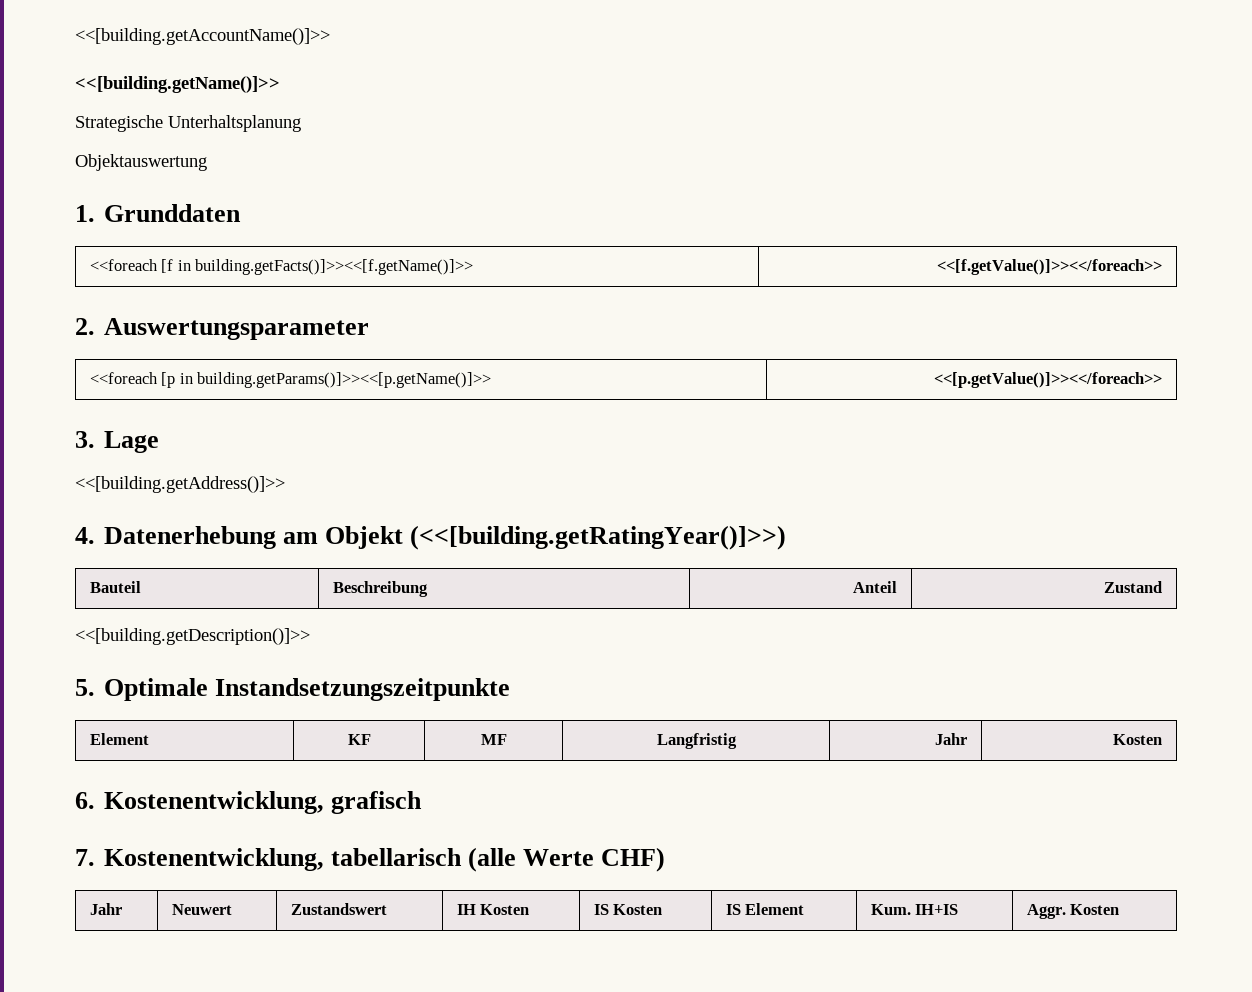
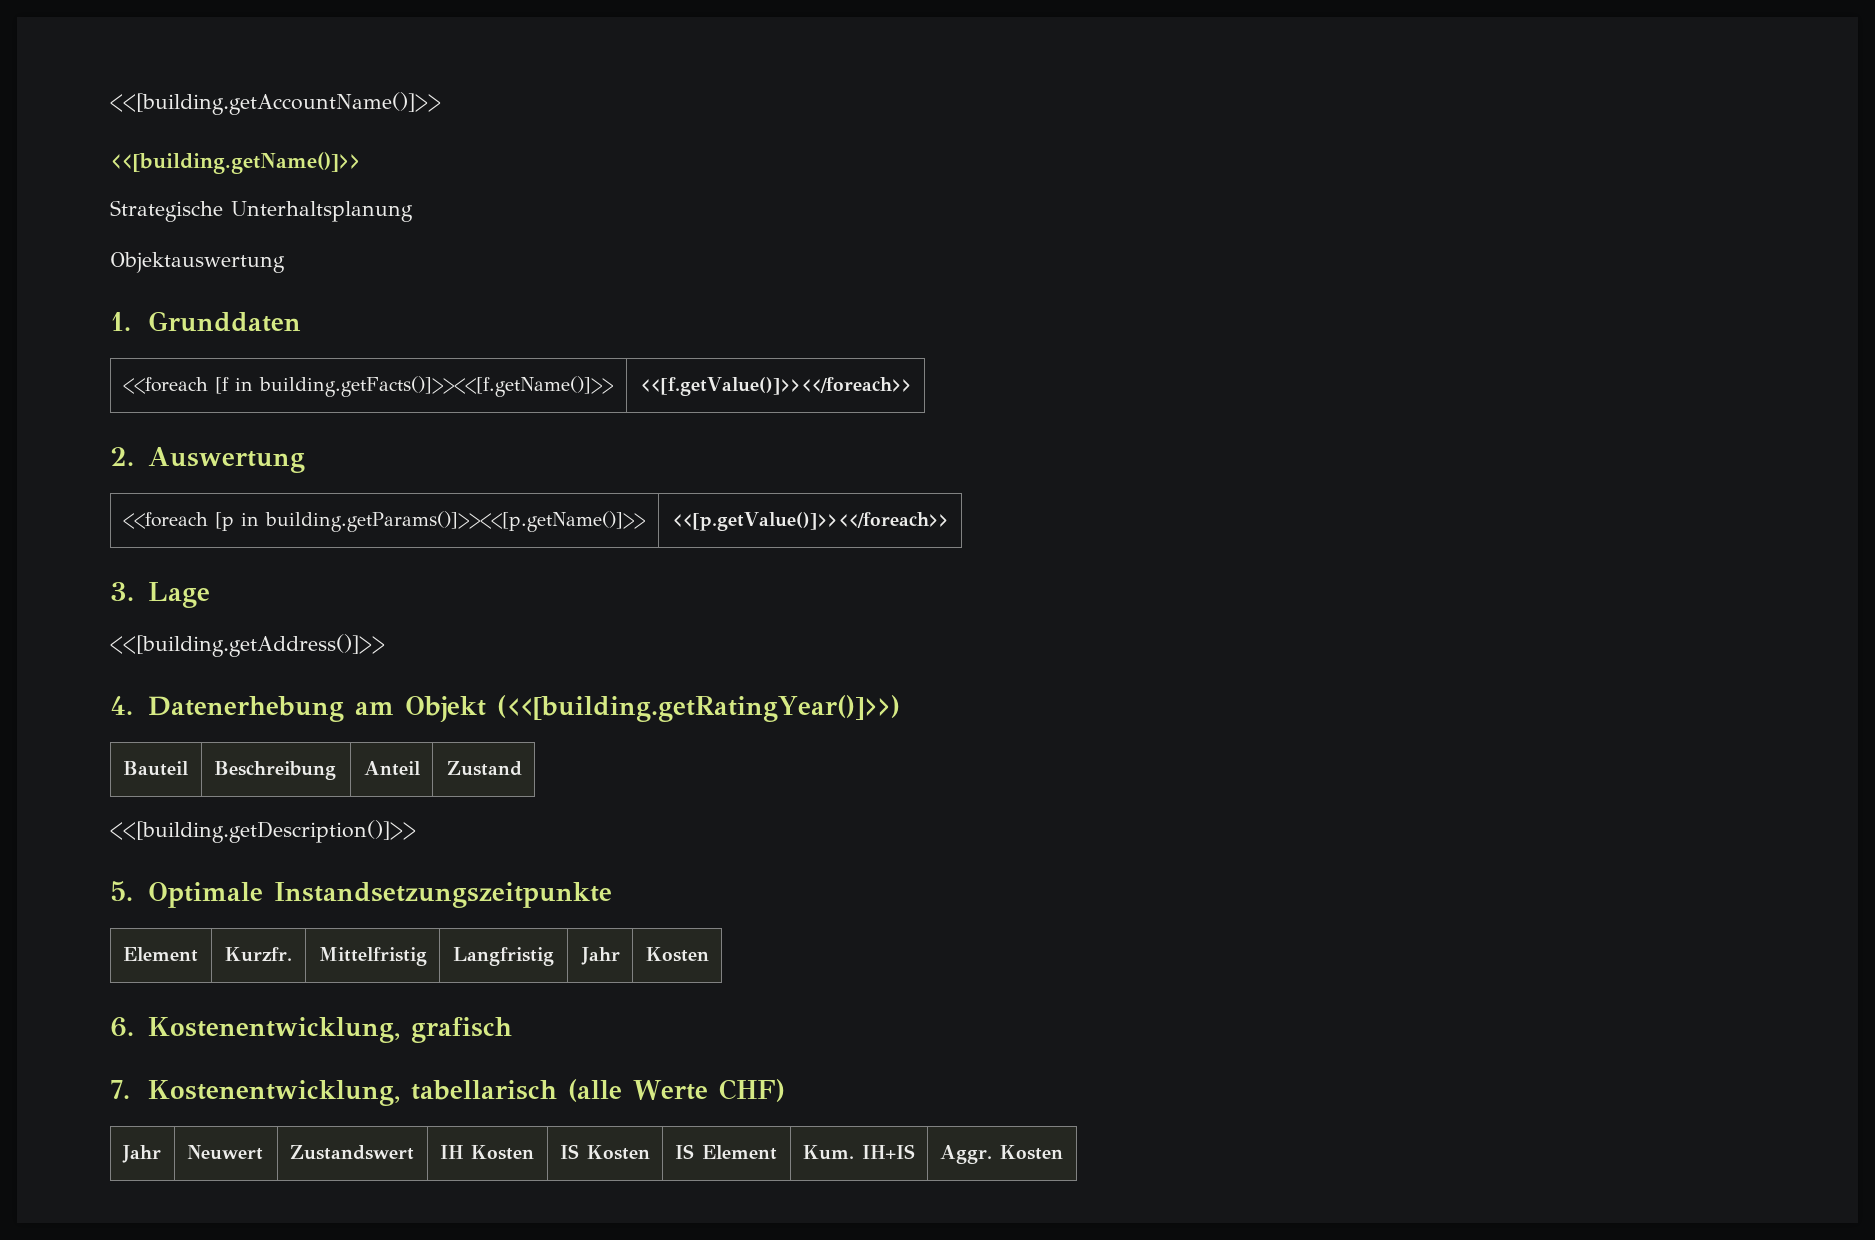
- 2. Auswertungsparameter
+ 2. Auswertung
- Element | KF | MF | Langfristig | Jahr | Kosten
+ Element | Kurzfr. | Mittelfristig | Langfristig | Jahr | Kosten

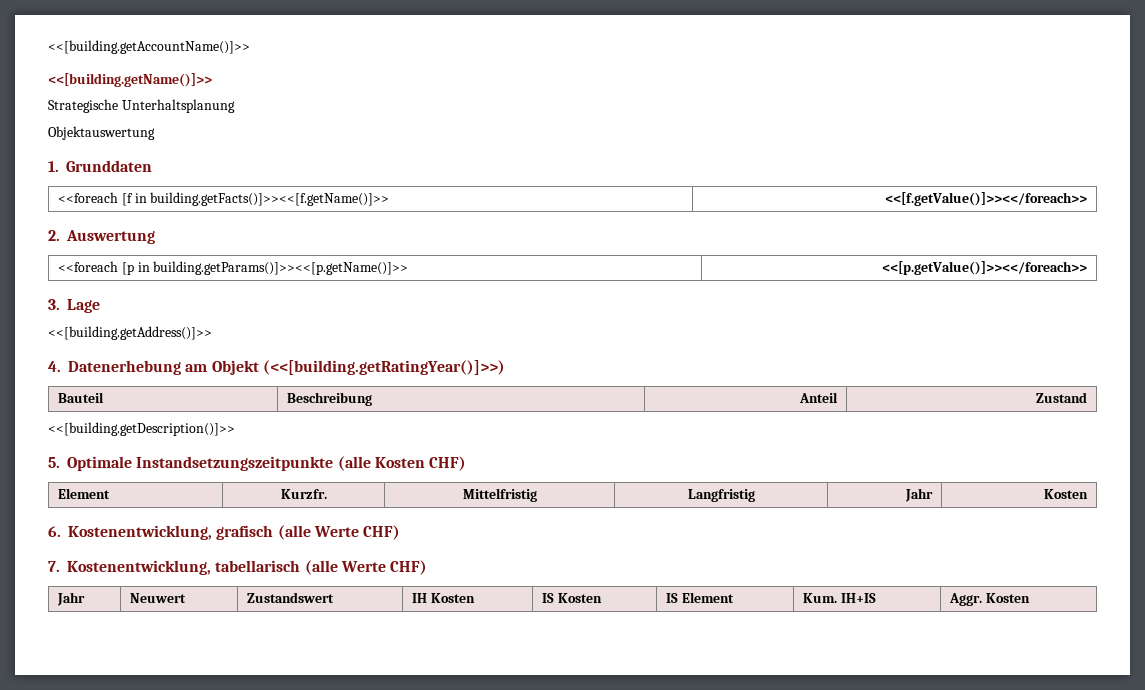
- 5. Optimale Instandsetzungszeitpunkte
+ 5. Optimale Instandsetzungszeitpunkte (alle Kosten CHF)
- 6. Kostenentwicklung, grafisch
+ 6. Kostenentwicklung, grafisch (alle Werte CHF)

